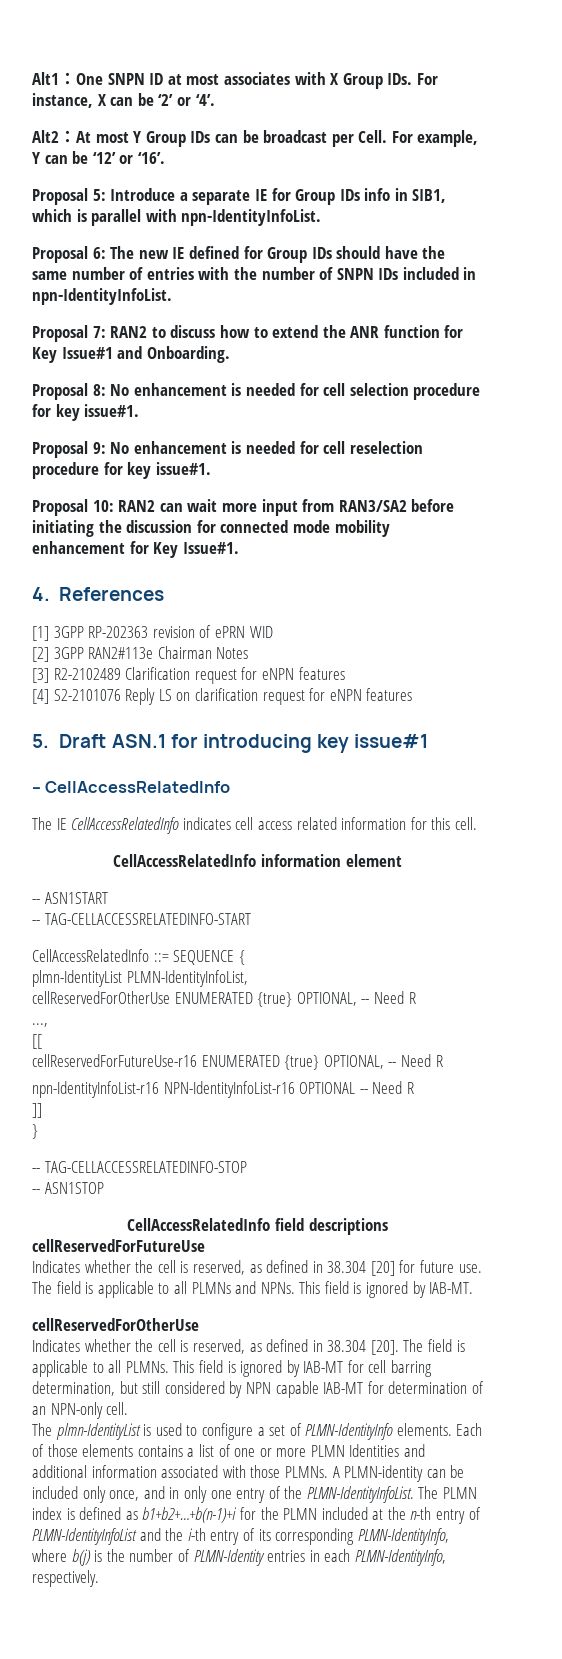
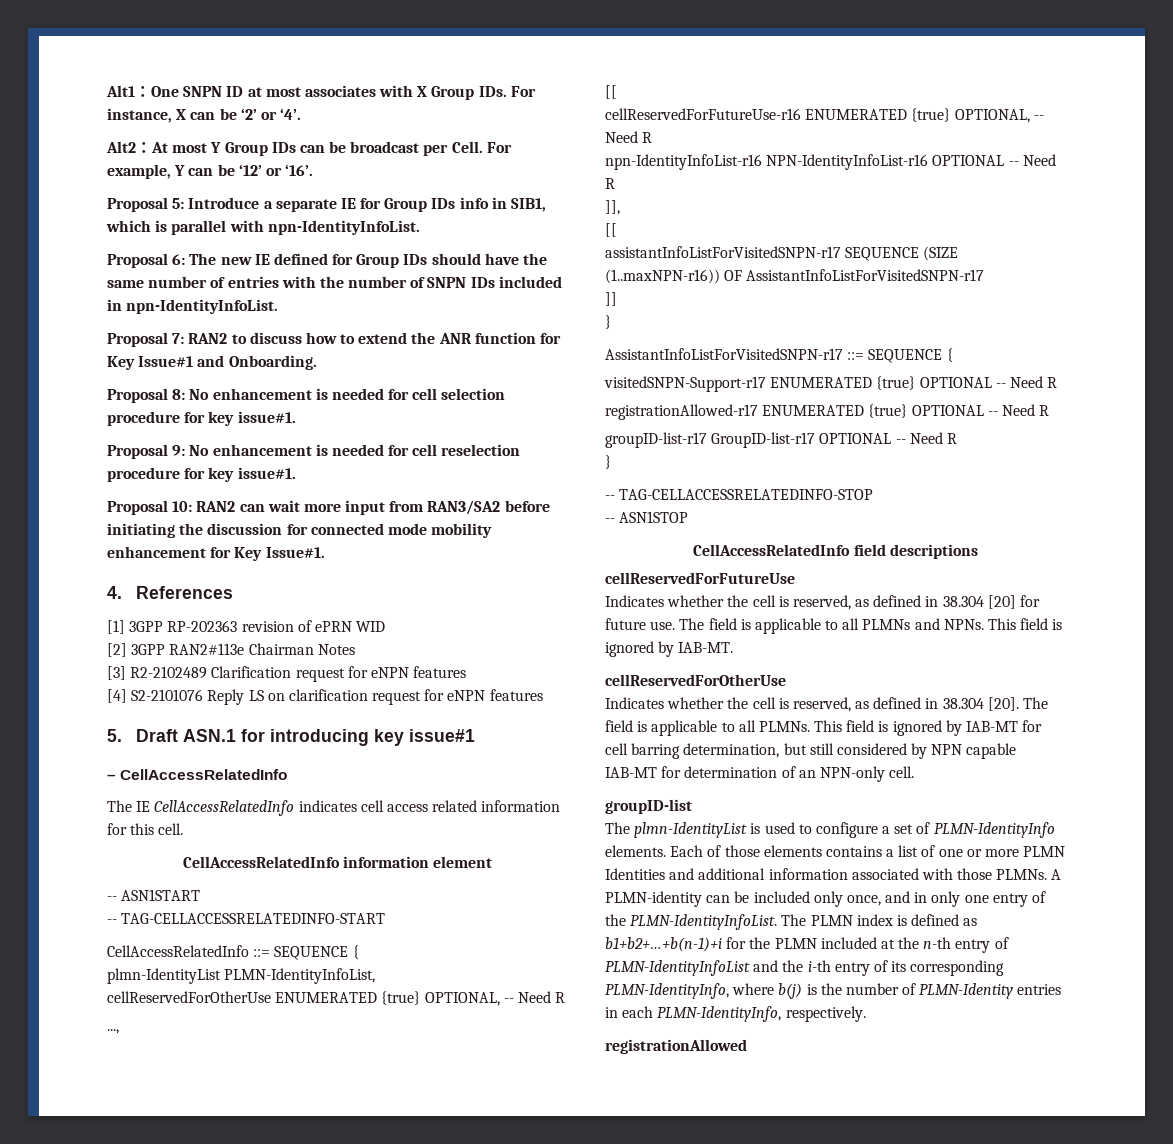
+ ]],
+ [[
+ assistantInfoListForVisitedSNPN-r17 SEQUENCE (SIZE (1..maxNPN-r16)) OF AssistantInfoListForVisitedSNPN-r17
  ]]
+ }
+ AssistantInfoListForVisitedSNPN-r17 ::= SEQUENCE {
+ visitedSNPN-Support-r17 ENUMERATED {true} OPTIONAL -- Need R
+ registrationAllowed-r17 ENUMERATED {true} OPTIONAL -- Need R
+ groupID-list-r17 GroupID-list-r17 OPTIONAL -- Need R
+ groupID-list
+ registrationAllowed

